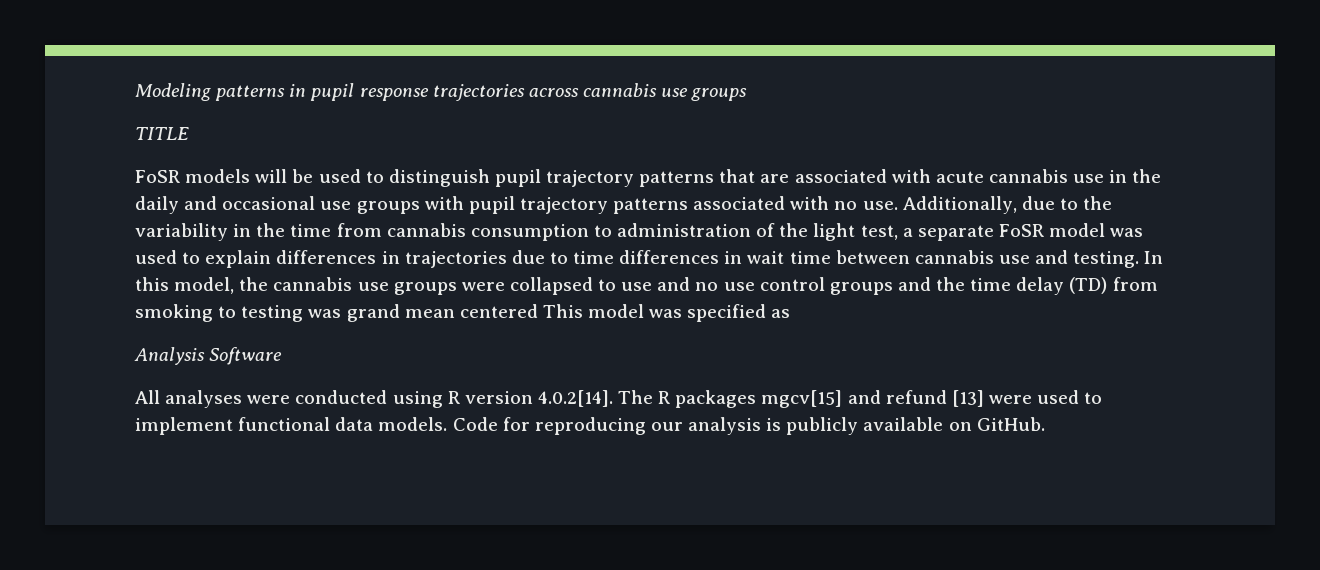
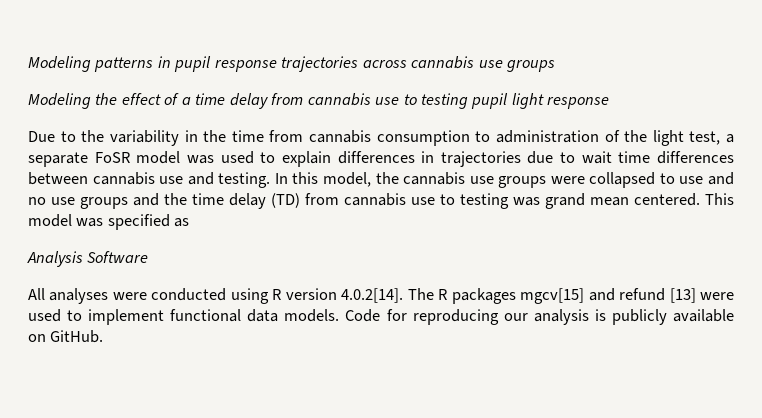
- TITLE
- FoSR models will be used to distinguish pupil trajectory patterns that are associated with acute cannabis use in the daily and occasional use groups with pupil trajectory patterns associated with no use. Additionally, due to the variability in the time from cannabis consumption to administration of the light test, a separate FoSR model was used to explain differences in trajectories due to time differences in wait time between cannabis use and testing.
+ Modeling the effect of a time delay from cannabis use to testing pupil light response
+ Due to the variability in the time from cannabis consumption to administration of the light test, a separate FoSR model was used to explain differences in trajectories due to wait time differences between cannabis use and testing.
- In this model, the cannabis use groups were collapsed to use and no use control groups and the time delay (TD) from smoking to testing was grand mean centered This model was specified as
+ In this model, the cannabis use groups were collapsed to use and no use groups and the time delay (TD) from cannabis use to testing was grand mean centered. This model was specified as

